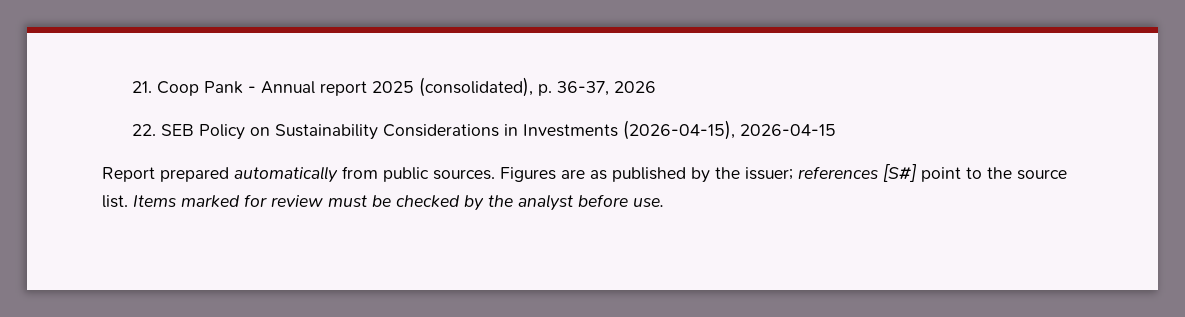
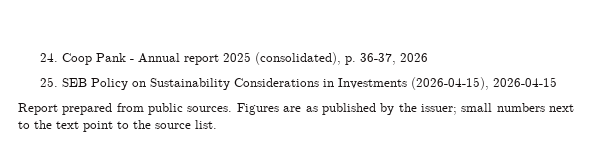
- 21. Coop Pank - Annual report 2025 (consolidated), p. 36-37, 2026
+ 24. Coop Pank - Annual report 2025 (consolidated), p. 36-37, 2026
- 22. SEB Policy on Sustainability Considerations in Investments (2026-04-15), 2026-04-15
+ 25. SEB Policy on Sustainability Considerations in Investments (2026-04-15), 2026-04-15
- Report prepared automatically from public sources.
+ Report prepared from public sources.
- Figures are as published by the issuer; references [S#] point to the source list. Items marked for review must be checked by the analyst before use.
+ Figures are as published by the issuer; small numbers next to the text point to the source list.

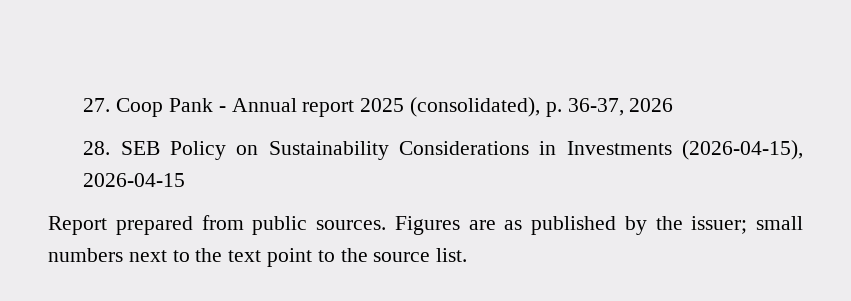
- 24. Coop Pank - Annual report 2025 (consolidated), p. 36-37, 2026
+ 27. Coop Pank - Annual report 2025 (consolidated), p. 36-37, 2026
- 25. SEB Policy on Sustainability Considerations in Investments (2026-04-15), 2026-04-15
+ 28. SEB Policy on Sustainability Considerations in Investments (2026-04-15), 2026-04-15

